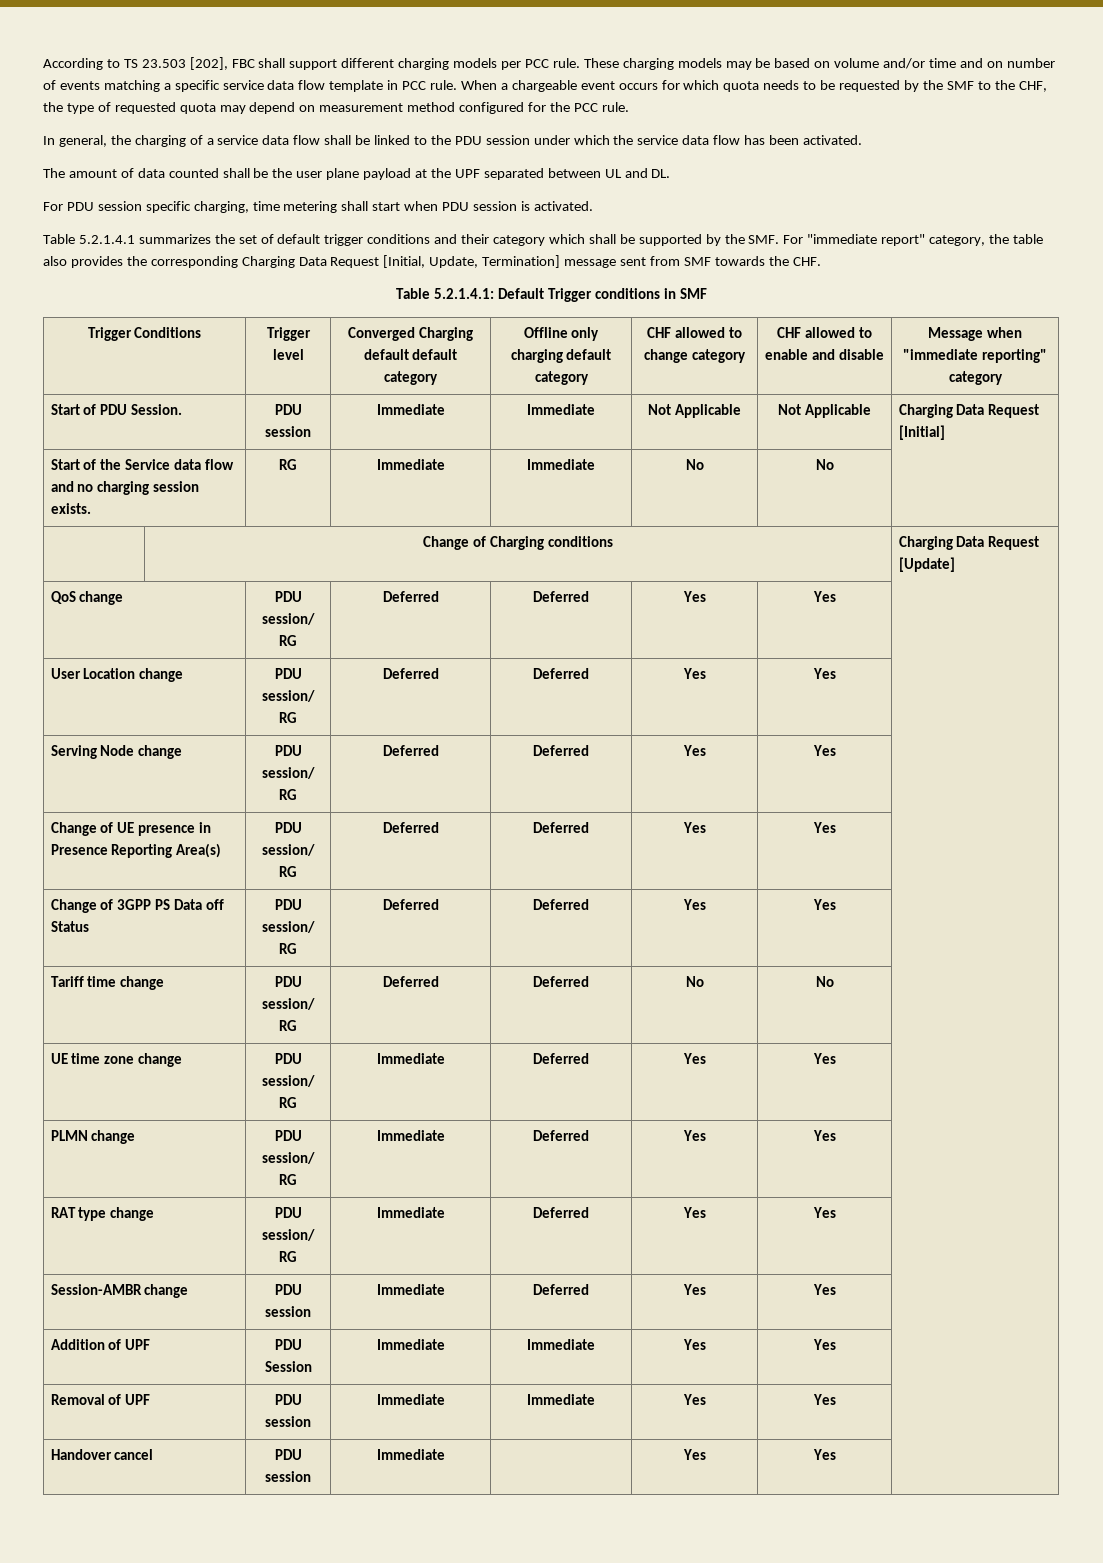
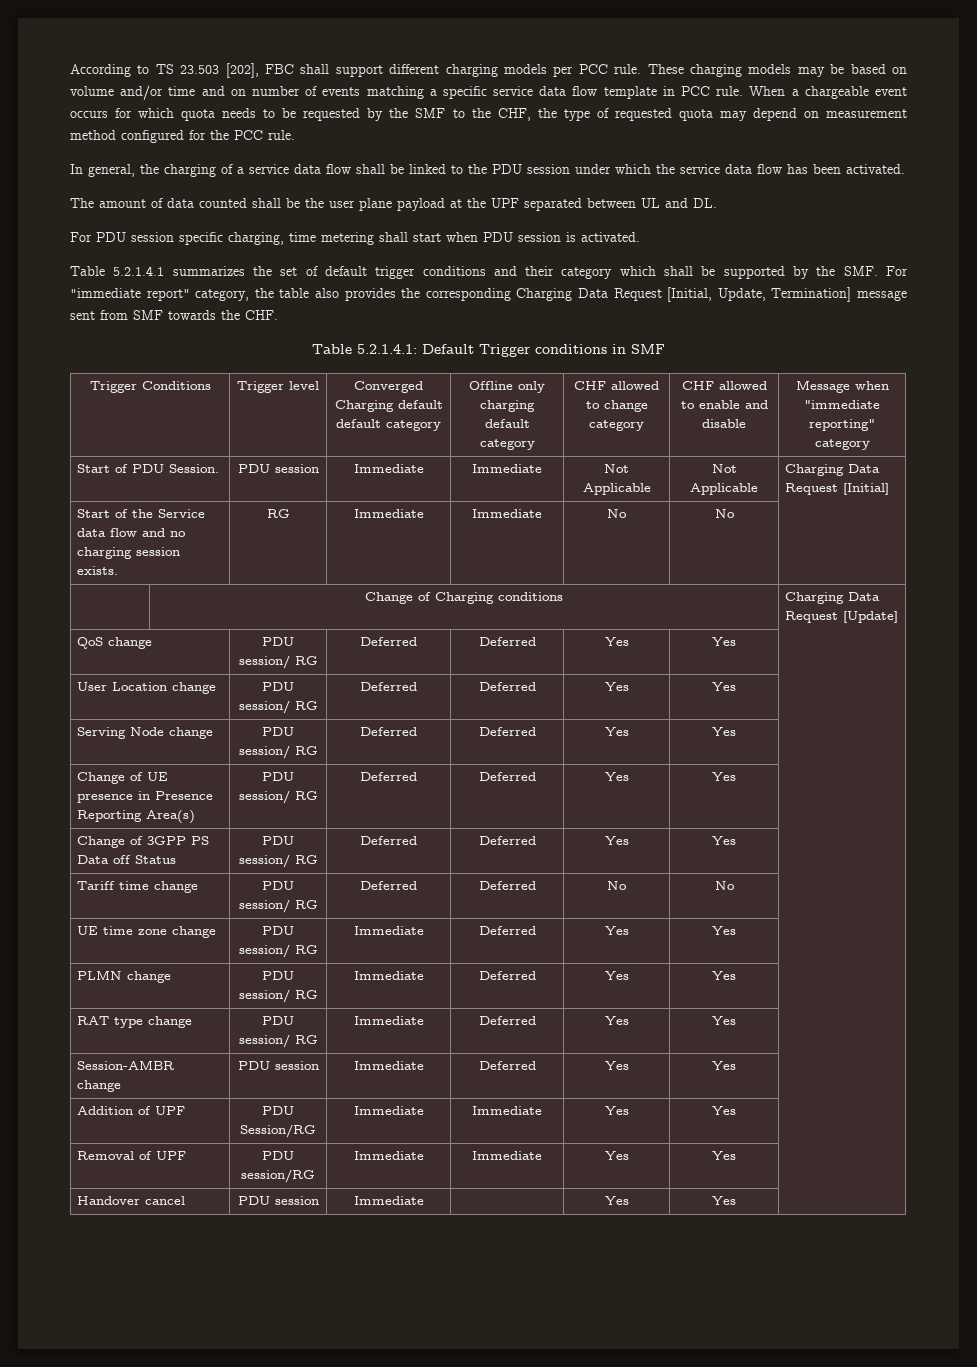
- Addition of UPF | PDU Session | Immediate | Immediate | Yes | Yes |
+ Addition of UPF | PDU Session/RG | Immediate | Immediate | Yes | Yes |
- Removal of UPF | PDU session | Immediate | Immediate | Yes | Yes |
+ Removal of UPF | PDU session/RG | Immediate | Immediate | Yes | Yes |

